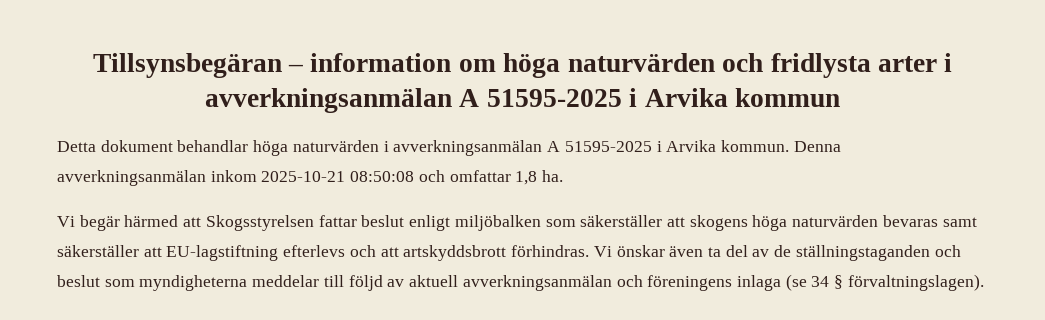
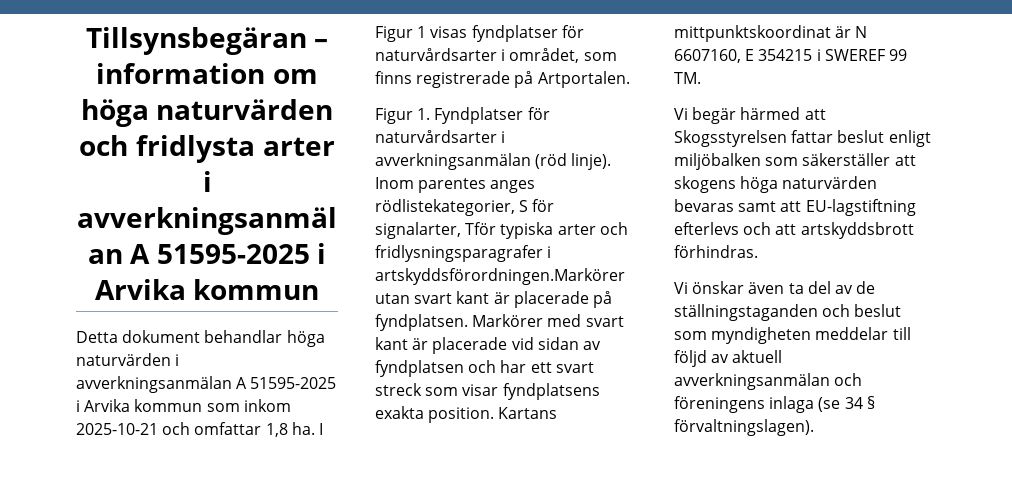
- Detta dokument behandlar höga naturvärden i avverkningsanmälan A 51595-2025 i Arvika kommun. Denna avverkningsanmälan inkom 2025-10-21 08:50:08 och omfattar 1,8 ha.
+ Detta dokument behandlar höga naturvärden i avverkningsanmälan A 51595-2025 i Arvika kommun som inkom 2025-10-21 och omfattar 1,8 ha. I Figur 1 visas fyndplatser för naturvårdsarter i området, som finns registrerade på Artportalen.
+ Figur 1. Fyndplatser för naturvårdsarter i avverkningsanmälan (röd linje). Inom parentes anges rödlistekategorier, S för signalarter, Tför typiska arter och fridlysningsparagrafer i artskyddsförordningen.Markörer utan svart kant är placerade på fyndplatsen. Markörer med svart kant är placerade vid sidan av fyndplatsen och har ett svart streck som visar fyndplatsens exakta position. Kartans mittpunktskoordinat är N 6607160, E 354215 i SWEREF 99 TM.
- Vi begär härmed att Skogsstyrelsen fattar beslut enligt miljöbalken som säkerställer att skogens höga naturvärden bevaras samt säkerställer att EU-lagstiftning efterlevs och att artskyddsbrott förhindras. Vi önskar även ta del av de ställningstaganden och beslut som myndigheterna meddelar till följd av aktuell avverkningsanmälan och föreningens inlaga (se 34 § förvaltningslagen).
+ Vi begär härmed att Skogsstyrelsen fattar beslut enligt miljöbalken som säkerställer att skogens höga naturvärden bevaras samt att EU-lagstiftning efterlevs och att artskyddsbrott förhindras.
+ Vi önskar även ta del av de ställningstaganden och beslut som myndigheten meddelar till följd av aktuell avverkningsanmälan och föreningens inlaga (se 34 § förvaltningslagen).

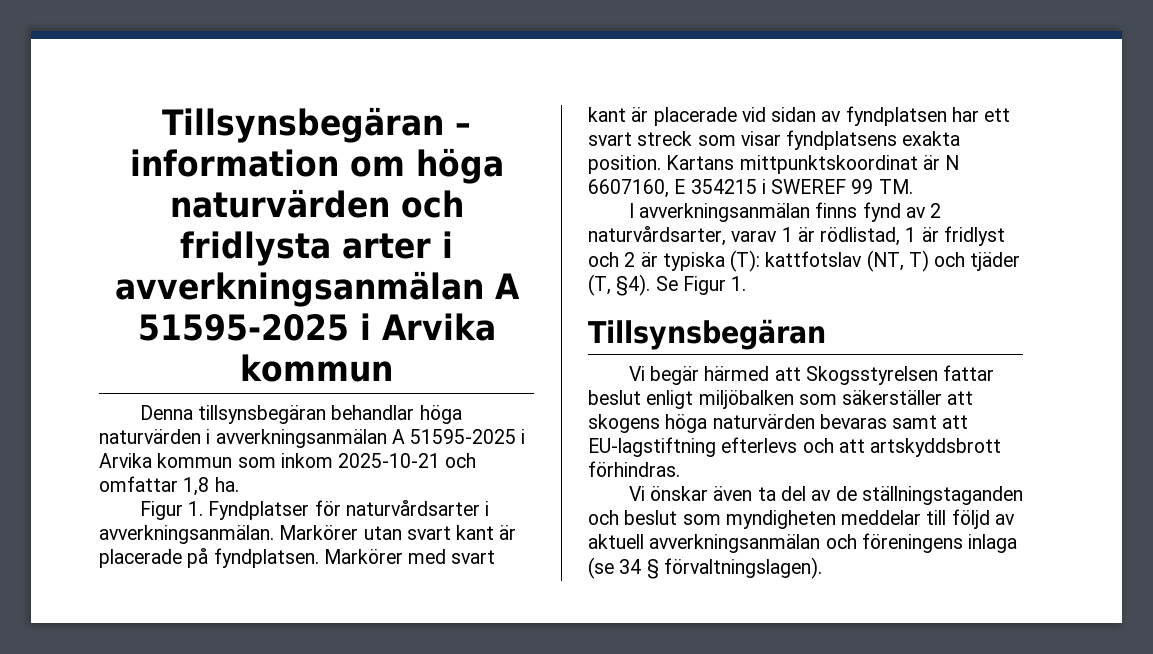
- Detta dokument behandlar höga naturvärden i avverkningsanmälan A 51595-2025 i Arvika kommun som inkom 2025-10-21 och omfattar 1,8 ha. I Figur 1 visas fyndplatser för naturvårdsarter i området, som finns registrerade på Artportalen.
+ Denna tillsynsbegäran behandlar höga naturvärden i avverkningsanmälan A 51595-2025 i Arvika kommun som inkom 2025-10-21 och omfattar 1,8 ha.
- Figur 1. Fyndplatser för naturvårdsarter i avverkningsanmälan (röd linje). Inom parentes anges rödlistekategorier, S för signalarter, Tför typiska arter och fridlysningsparagrafer i artskyddsförordningen.Markörer utan svart kant är placerade på fyndplatsen.
+ Figur 1. Fyndplatser för naturvårdsarter i avverkningsanmälan. Markörer utan svart kant är placerade på fyndplatsen.
- Markörer med svart kant är placerade vid sidan av fyndplatsen och har ett svart streck som visar fyndplatsens exakta position.
+ Markörer med svart kant är placerade vid sidan av fyndplatsen har ett svart streck som visar fyndplatsens exakta position.
+ I avverkningsanmälan finns fynd av 2 naturvårdsarter, varav 1 är rödlistad, 1 är fridlyst och 2 är typiska (T): kattfotslav (NT, T) och tjäder (T, §4). Se Figur 1.
+ Tillsynsbegäran

